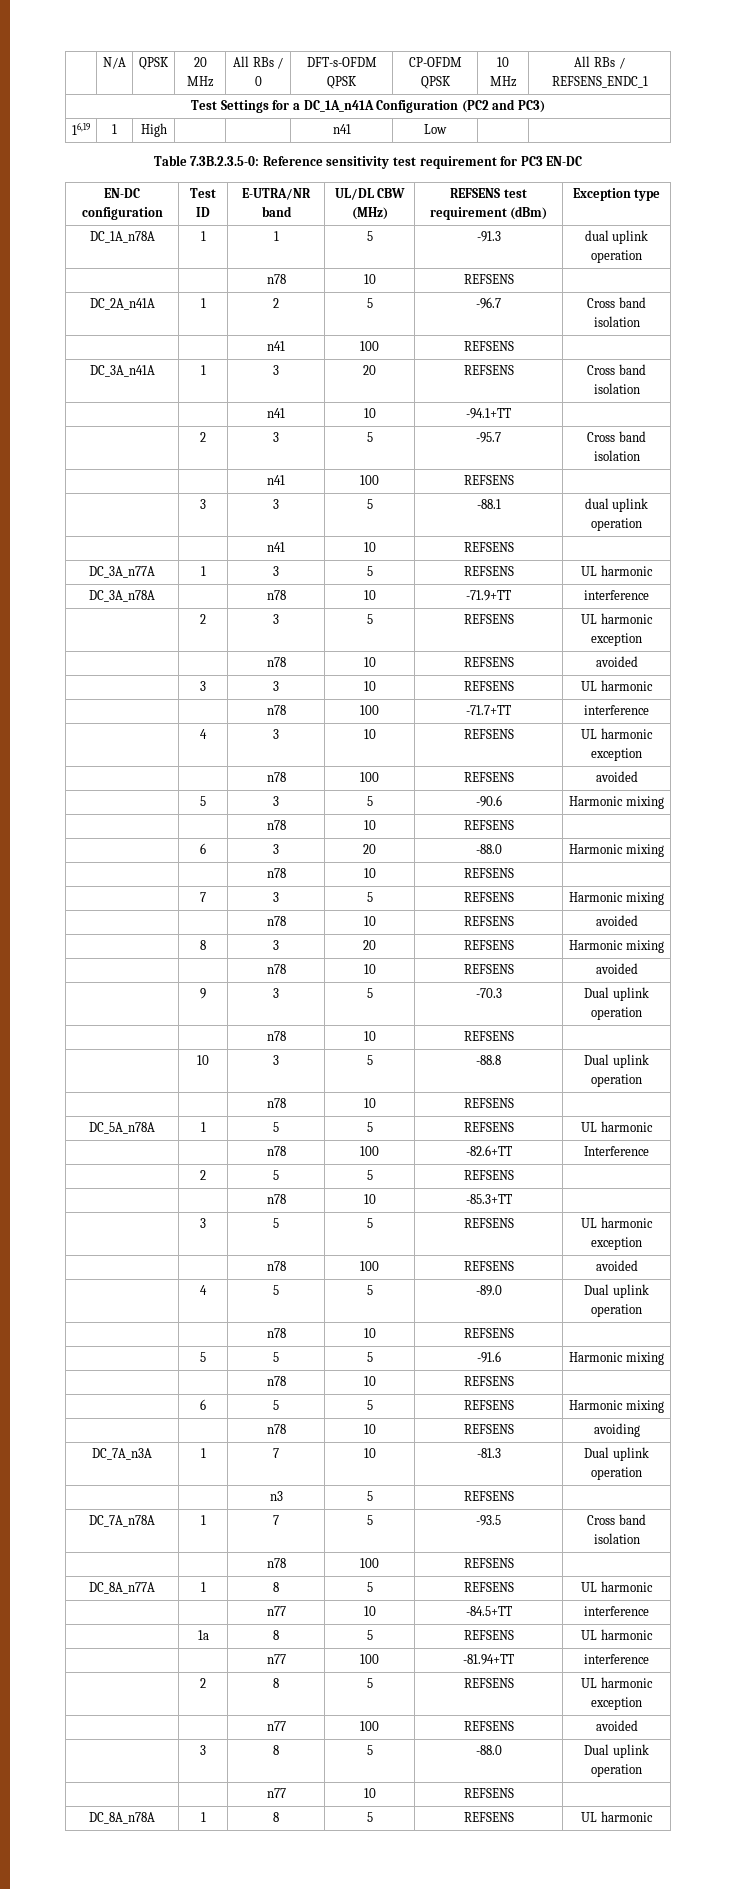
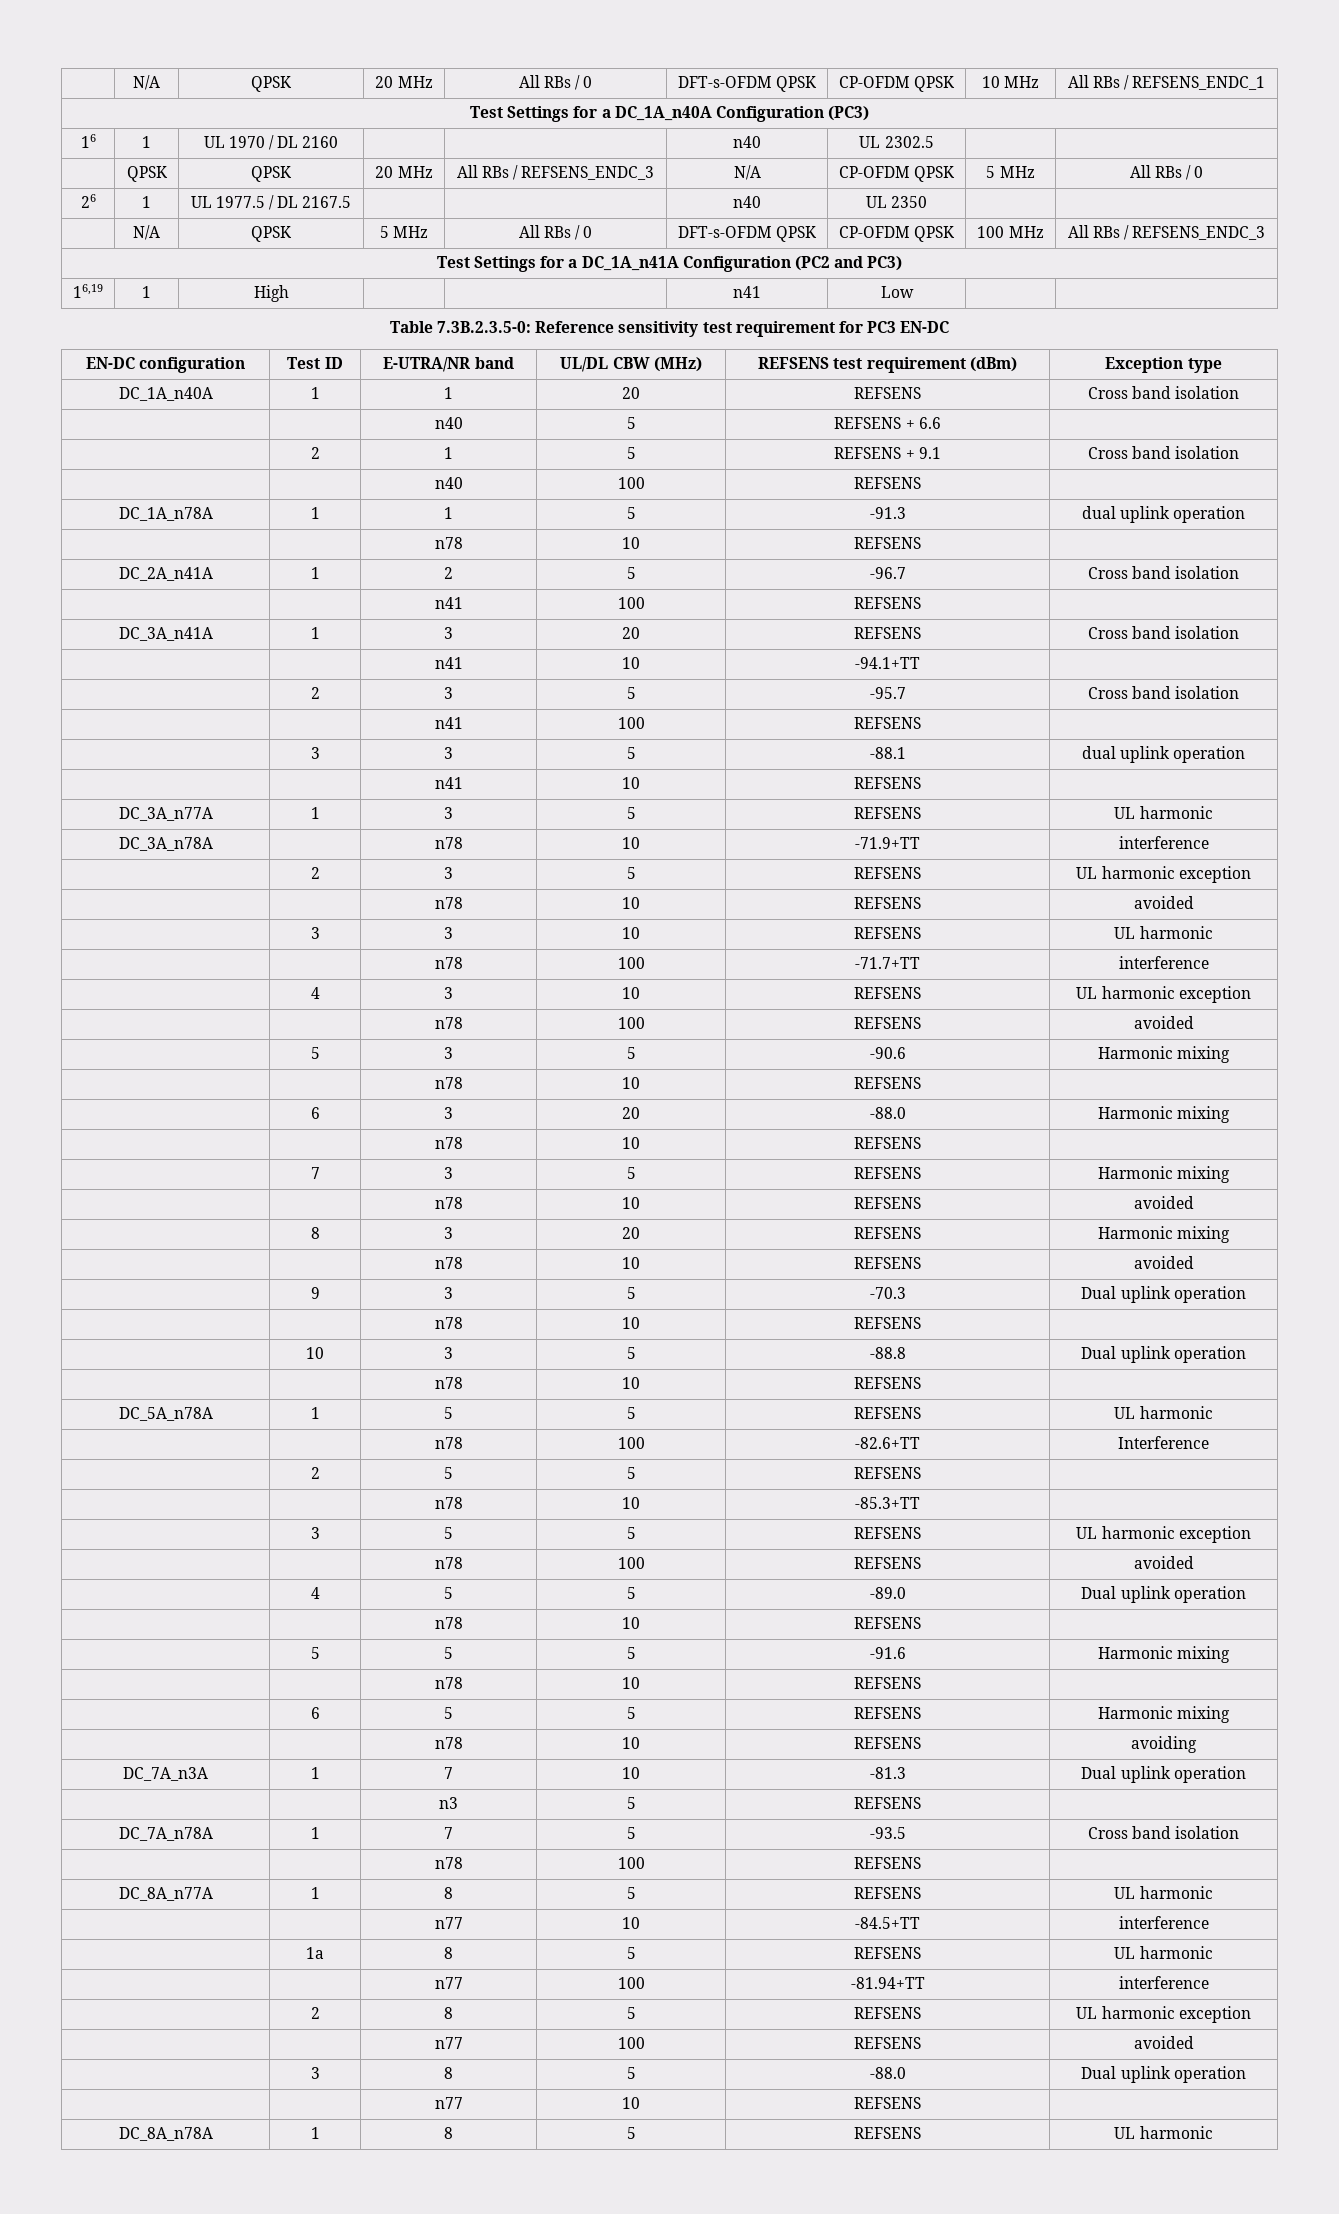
+ Test Settings for a DC_1A_n40A Configuration (PC3)
+ 16 | 1 | UL 1970 / DL 2160 | | | n40 | UL 2302.5 | |
+ | QPSK | QPSK | 20 MHz | All RBs / REFSENS_ENDC_3 | N/A | CP-OFDM QPSK | 5 MHz | All RBs / 0
+ 26 | 1 | UL 1977.5 / DL 2167.5 | | | n40 | UL 2350 | |
+ | N/A | QPSK | 5 MHz | All RBs / 0 | DFT-s-OFDM QPSK | CP-OFDM QPSK | 100 MHz | All RBs / REFSENS_ENDC_3
+ DC_1A_n40A | 1 | 1 | 20 | REFSENS | Cross band isolation
+ | | n40 | 5 | REFSENS + 6.6 |
+ | 2 | 1 | 5 | REFSENS + 9.1 | Cross band isolation
+ | | n40 | 100 | REFSENS |

